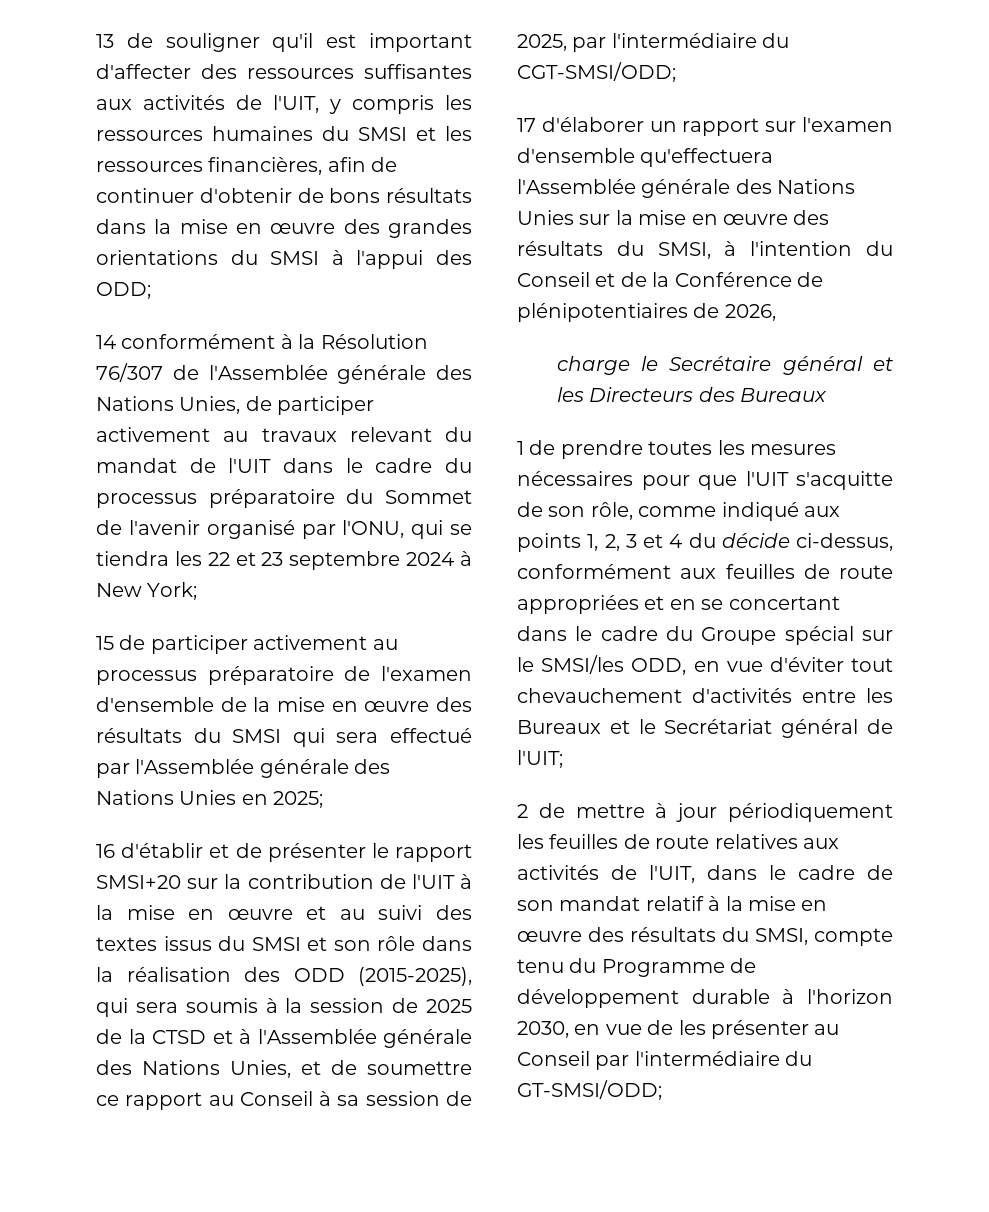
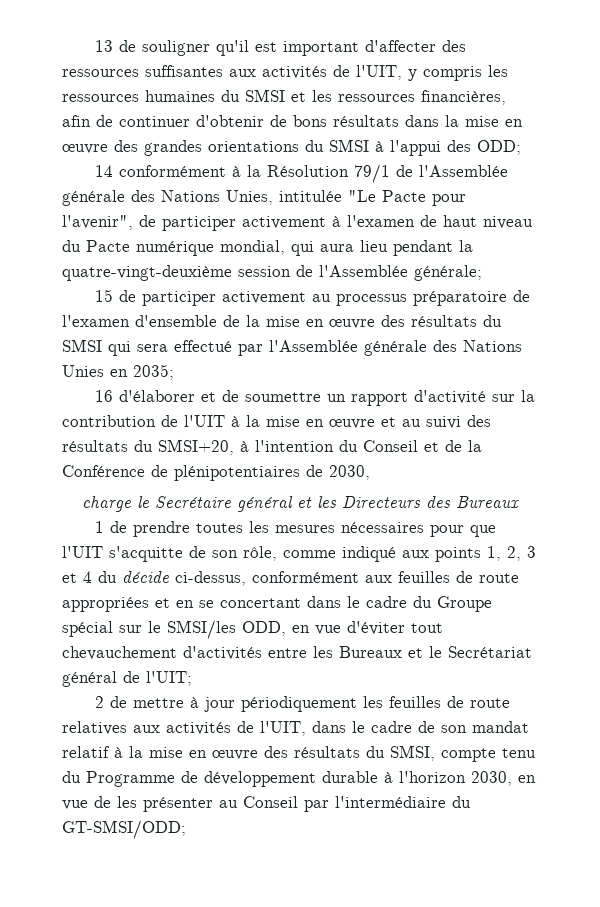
- 14 conformément à la Résolution 76/307 de l'Assemblée générale des Nations Unies, de participer activement au travaux relevant du mandat de l'UIT dans le cadre du processus préparatoire du Sommet de l'avenir organisé par l'ONU, qui se tiendra les 22 et 23 septembre 2024 à New York;
+ 14 conformément à la Résolution 79/1 de l'Assemblée générale des Nations Unies, intitulée "Le Pacte pour l'avenir", de participer activement à l'examen de haut niveau du Pacte numérique mondial, qui aura lieu pendant la quatre-vingt-deuxième session de l'Assemblée générale;
- 15 de participer activement au processus préparatoire de l'examen d'ensemble de la mise en œuvre des résultats du SMSI qui sera effectué par l'Assemblée générale des Nations Unies en 2025;
+ 15 de participer activement au processus préparatoire de l'examen d'ensemble de la mise en œuvre des résultats du SMSI qui sera effectué par l'Assemblée générale des Nations Unies en 2035;
- 16 d'établir et de présenter le rapport SMSI+20 sur la contribution de l'UIT à la mise en œuvre et au suivi des textes issus du SMSI et son rôle dans la réalisation des ODD (2015-2025), qui sera soumis à la session de 2025 de la CTSD et à l'Assemblée générale des Nations Unies, et de soumettre ce rapport au Conseil à sa session de 2025, par l'intermédiaire du CGT-SMSI/ODD;
- 17 d'élaborer un rapport sur l'examen d'ensemble qu'effectuera l'Assemblée générale des Nations Unies sur la mise en œuvre des résultats du SMSI, à l'intention du Conseil et de la Conférence de plénipotentiaires de 2026,
+ 16 d'élaborer et de soumettre un rapport d'activité sur la contribution de l'UIT à la mise en œuvre et au suivi des résultats du SMSI+20, à l'intention du Conseil et de la Conférence de plénipotentiaires de 2030,

